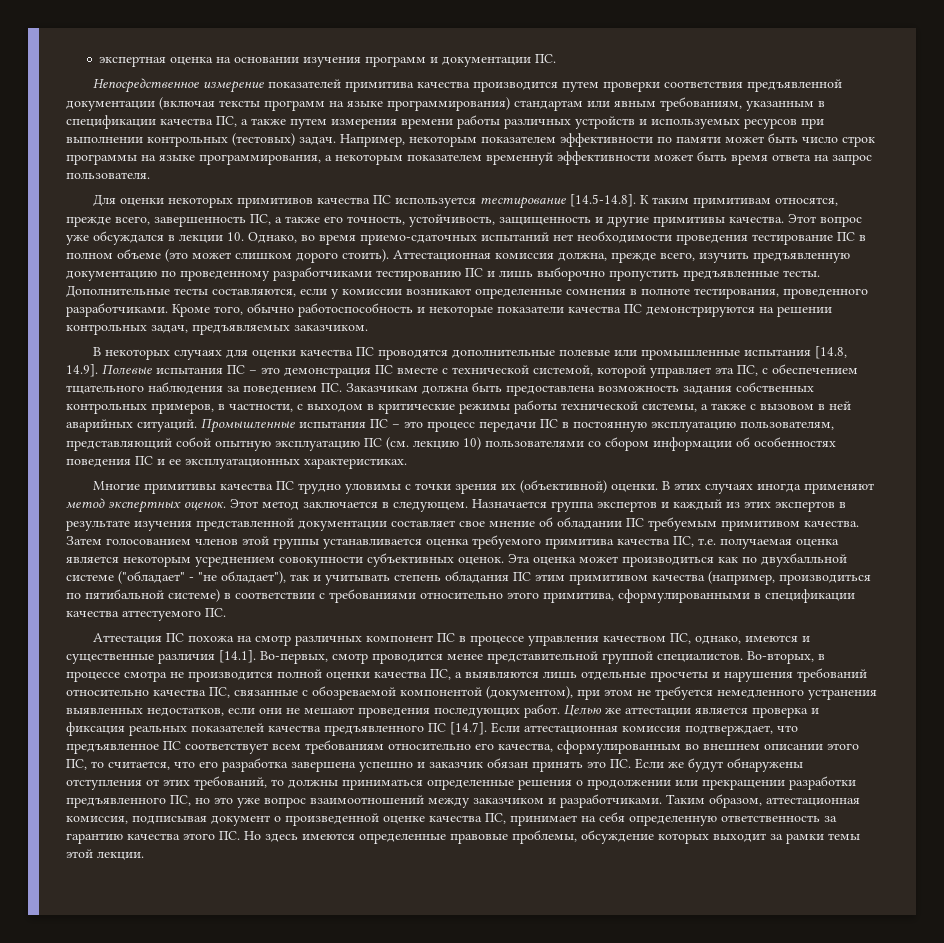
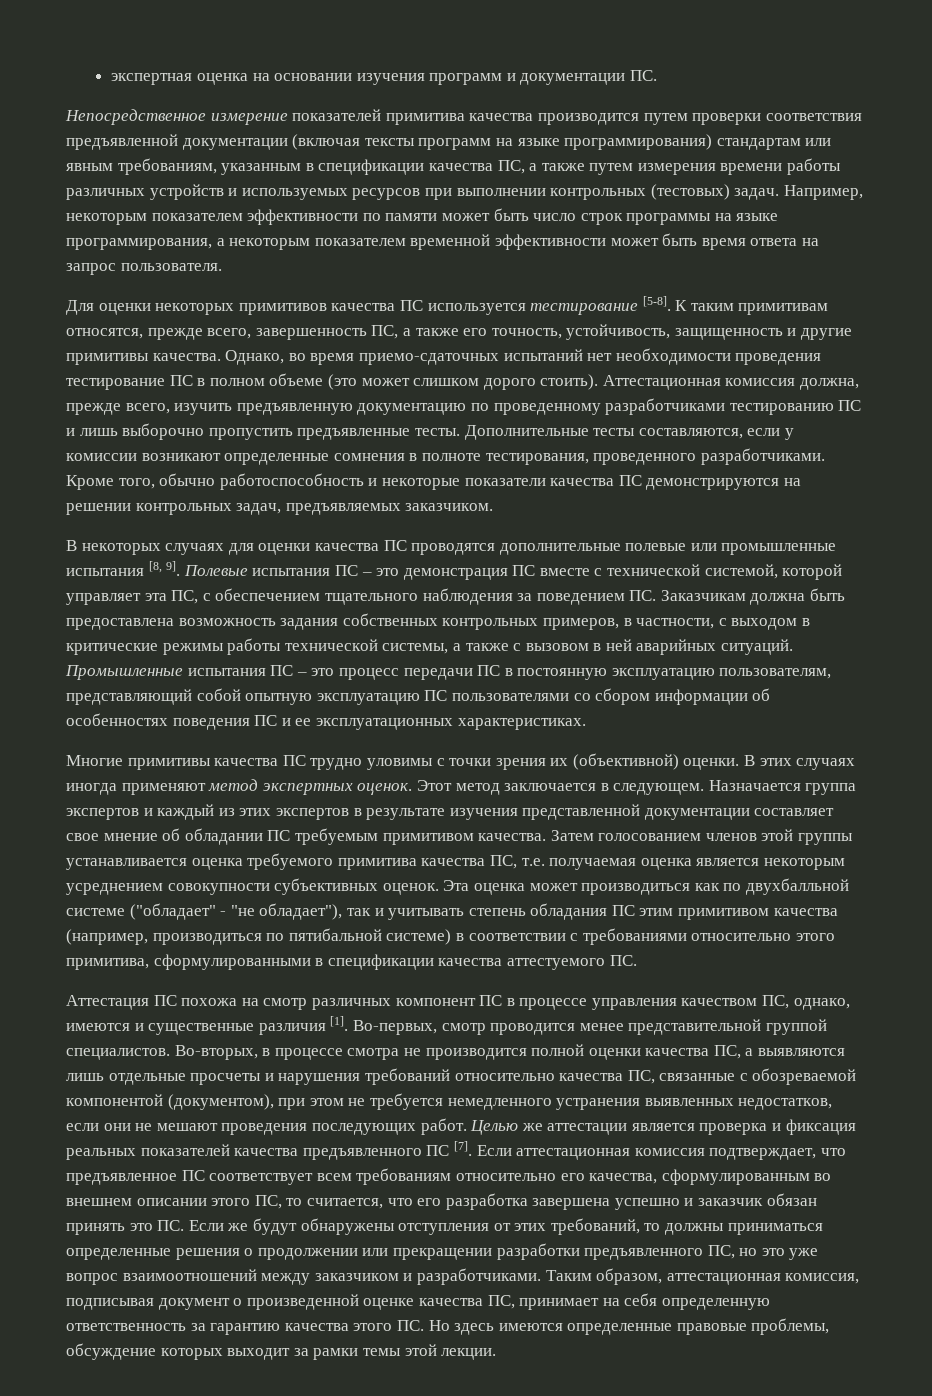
- Например, некоторым показателем эффективности по памяти может быть число строк программы на языке программирования, а некоторым показателем временнуй эффективности может быть время ответа на запрос пользователя.
+ Например, некоторым показателем эффективности по памяти может быть число строк программы на языке программирования, а некоторым показателем временной эффективности может быть время ответа на запрос пользователя.
- Для оценки некоторых примитивов качества ПС используется тестирование [14.5-14.8]. К таким примитивам относятся, прежде всего, завершенность ПС, а также его точность, устойчивость, защищенность и другие примитивы качества.
+ Для оценки некоторых примитивов качества ПС используется тестирование [5-8]. К таким примитивам относятся, прежде всего, завершенность ПС, а также его точность, устойчивость, защищенность и другие примитивы качества.
- Этот вопрос уже обсуждался в лекции 10. Однако, во время приемо-сдаточных испытаний нет необходимости проведения тестирование ПС в полном объеме (это может слишком дорого стоить).
+ Однако, во время приемо-сдаточных испытаний нет необходимости проведения тестирование ПС в полном объеме (это может слишком дорого стоить).
- В некоторых случаях для оценки качества ПС проводятся дополнительные полевые или промышленные испытания [14.8, 14.9]. Полевые испытания ПС – это демонстрация ПС вместе с технической системой, которой управляет эта ПС, с обеспечением тщательного наблюдения за поведением ПС. Заказчикам должна быть предоставлена возможность задания собственных контрольных примеров, в частности, с выходом в критические режимы работы технической системы, а также с вызовом в ней аварийных ситуаций.
+ В некоторых случаях для оценки качества ПС проводятся дополнительные полевые или промышленные испытания [8, 9]. Полевые испытания ПС – это демонстрация ПС вместе с технической системой, которой управляет эта ПС, с обеспечением тщательного наблюдения за поведением ПС. Заказчикам должна быть предоставлена возможность задания собственных контрольных примеров, в частности, с выходом в критические режимы работы технической системы, а также с вызовом в ней аварийных ситуаций.
- Промышленные испытания ПС – это процесс передачи ПС в постоянную эксплуатацию пользователям, представляющий собой опытную эксплуатацию ПС (см. лекцию 10) пользователями со сбором информации об особенностях поведения ПС и ее эксплуатационных характеристиках.
+ Промышленные испытания ПС – это процесс передачи ПС в постоянную эксплуатацию пользователям, представляющий собой опытную эксплуатацию ПС пользователями со сбором информации об особенностях поведения ПС и ее эксплуатационных характеристиках.
- Аттестация ПС похожа на смотр различных компонент ПС в процессе управления качеством ПС, однако, имеются и существенные различия [14.1]. Во-первых, смотр проводится менее представительной группой специалистов.
+ Аттестация ПС похожа на смотр различных компонент ПС в процессе управления качеством ПС, однако, имеются и существенные различия [1]. Во-первых, смотр проводится менее представительной группой специалистов.
- Целью же аттестации является проверка и фиксация реальных показателей качества предъявленного ПС [14.7]. Если аттестационная комиссия подтверждает, что предъявленное ПС соответствует всем требованиям относительно его качества, сформулированным во внешнем описании этого ПС, то считается, что его разработка завершена успешно и заказчик обязан принять это ПС. Если же будут обнаружены отступления от этих требований, то должны приниматься определенные решения о продолжении или прекращении разработки предъявленного ПС, но это уже вопрос взаимоотношений между заказчиком и разработчиками.
+ Целью же аттестации является проверка и фиксация реальных показателей качества предъявленного ПС [7]. Если аттестационная комиссия подтверждает, что предъявленное ПС соответствует всем требованиям относительно его качества, сформулированным во внешнем описании этого ПС, то считается, что его разработка завершена успешно и заказчик обязан принять это ПС. Если же будут обнаружены отступления от этих требований, то должны приниматься определенные решения о продолжении или прекращении разработки предъявленного ПС, но это уже вопрос взаимоотношений между заказчиком и разработчиками.

